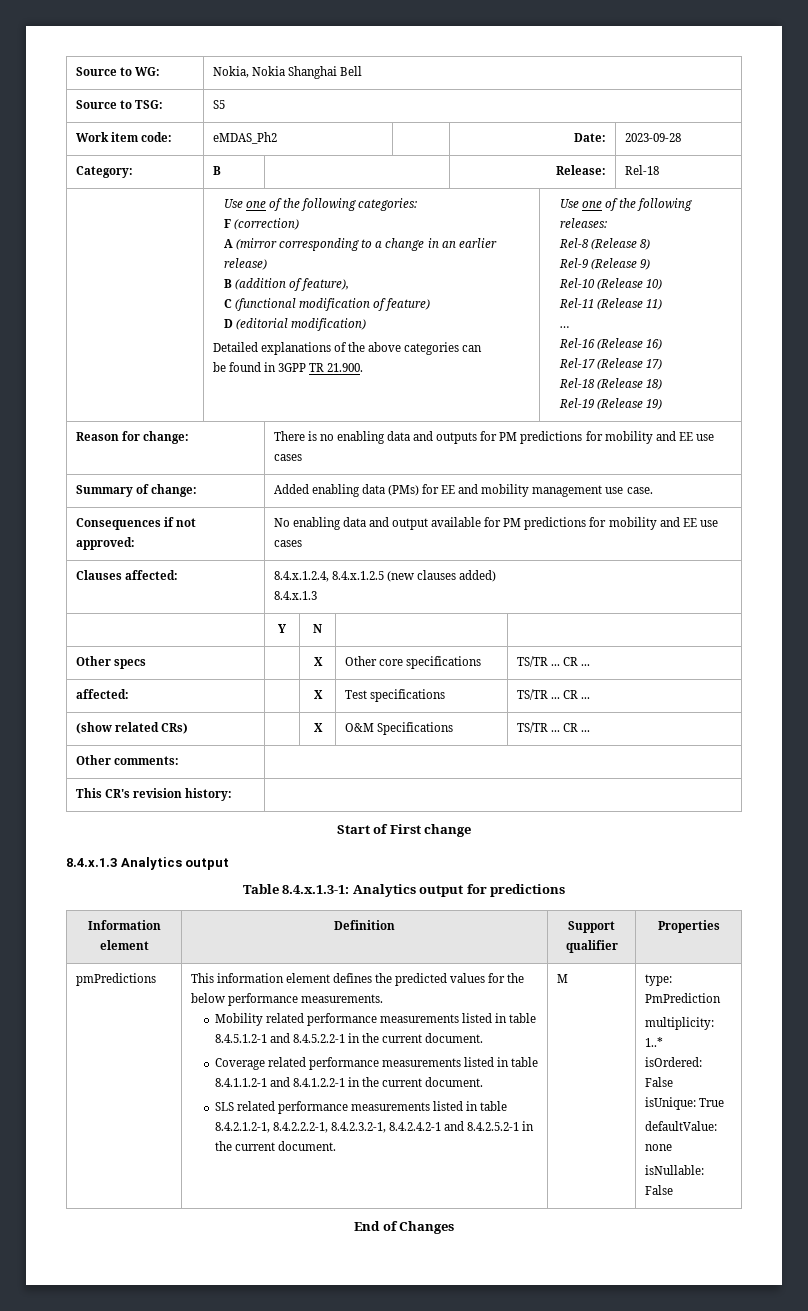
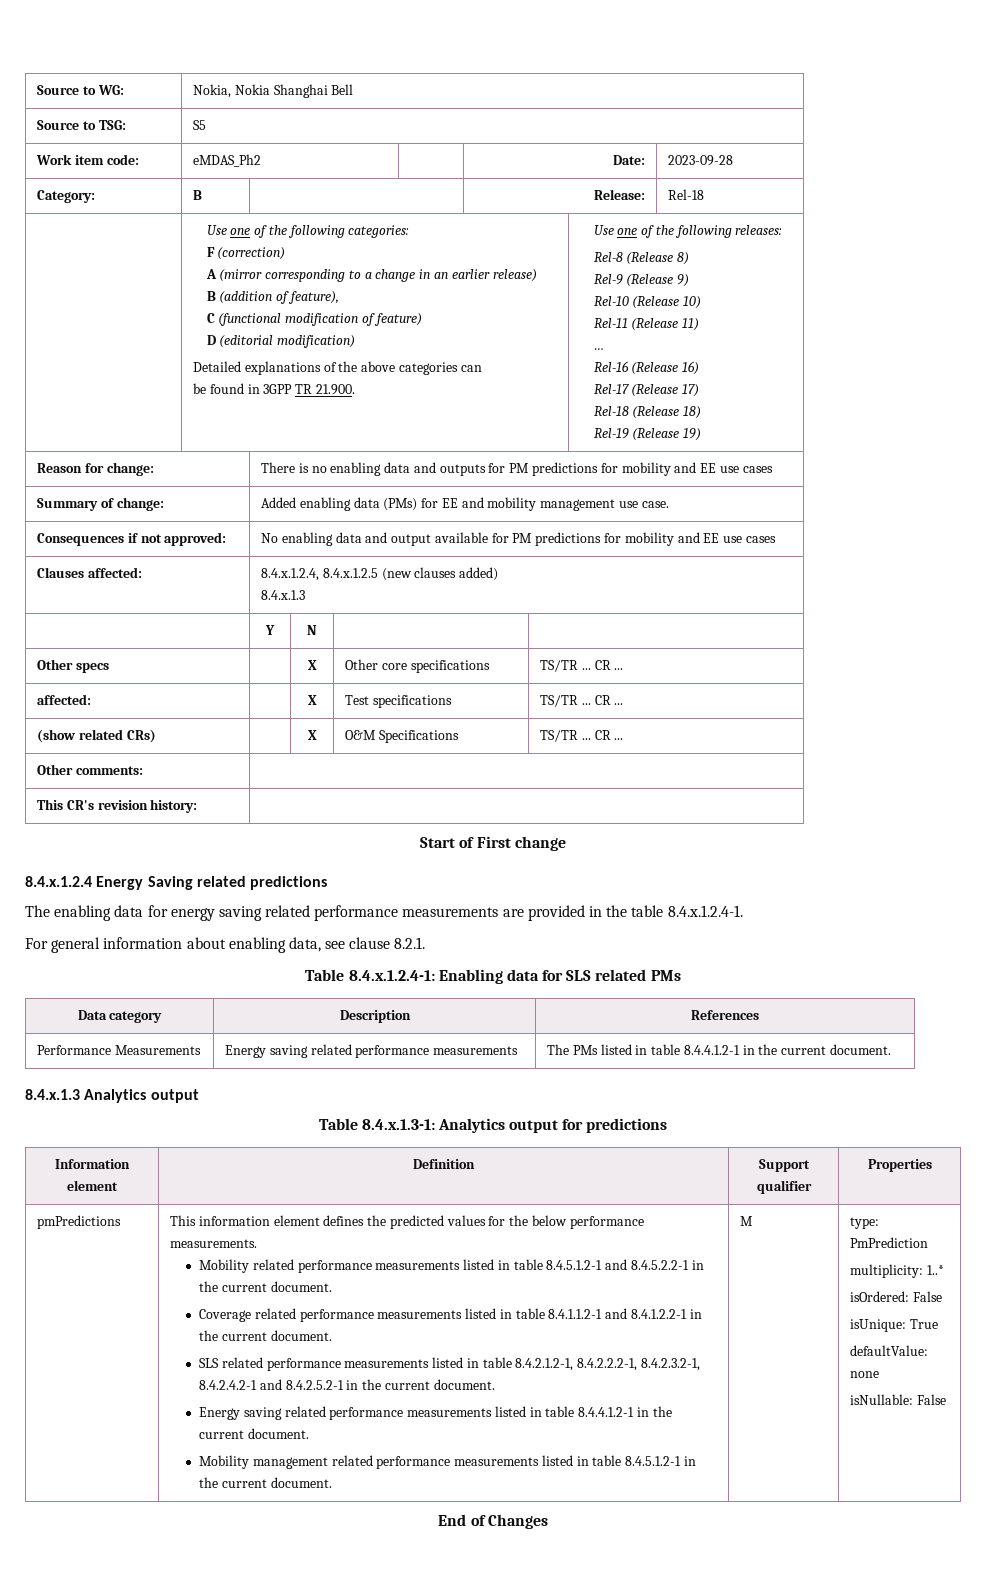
+ 8.4.x.1.2.4 Energy Saving related predictions
+ The enabling data for energy saving related performance measurements are provided in the table 8.4.x.1.2.4-1.
+ For general information about enabling data, see clause 8.2.1.
+ Table 8.4.x.1.2.4-1: Enabling data for SLS related PMs
+ Data category | Description | References
+ Performance Measurements | Energy saving related performance measurements | The PMs listed in table 8.4.4.1.2-1 in the current document.
+ Energy saving related performance measurements listed in table 8.4.4.1.2-1 in the current document.
+ Mobility management related performance measurements listed in table 8.4.5.1.2-1 in the current document.

